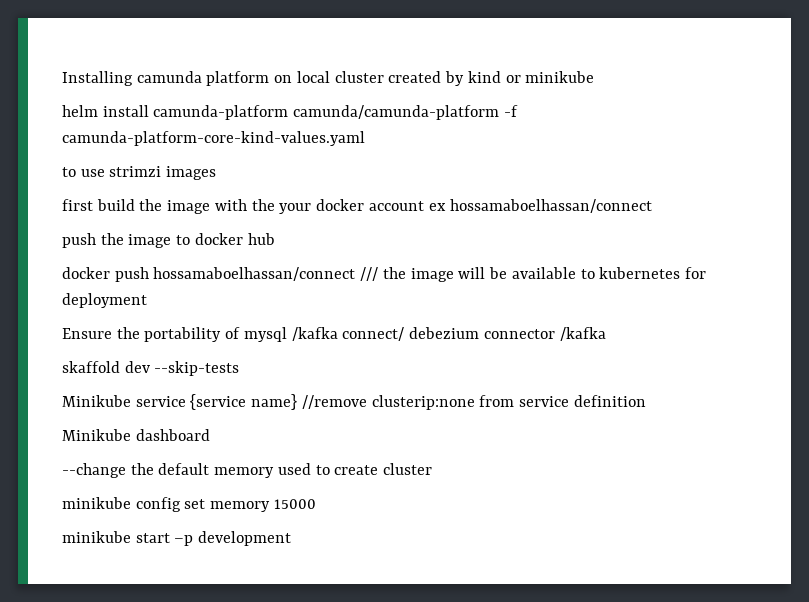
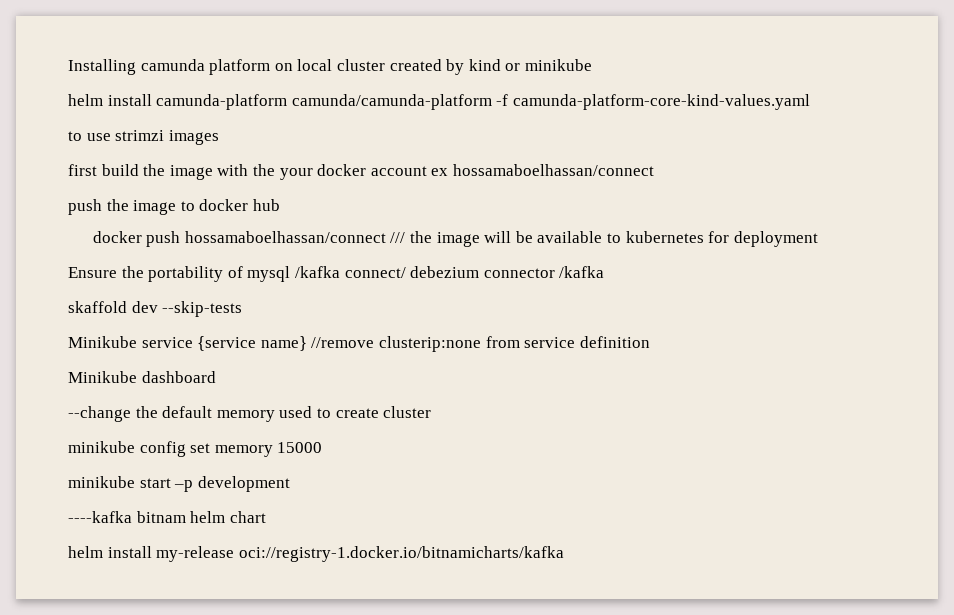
+ ----kafka bitnam helm chart
+ helm install my-release oci://registry-1.docker.io/bitnamicharts/kafka

